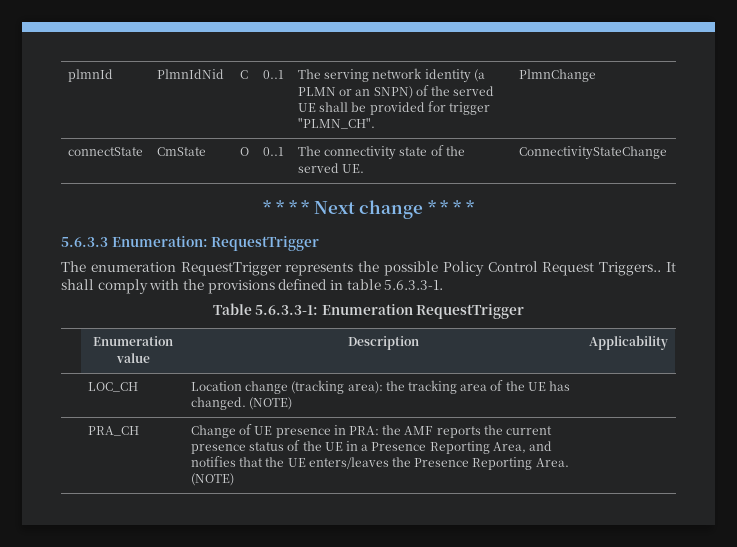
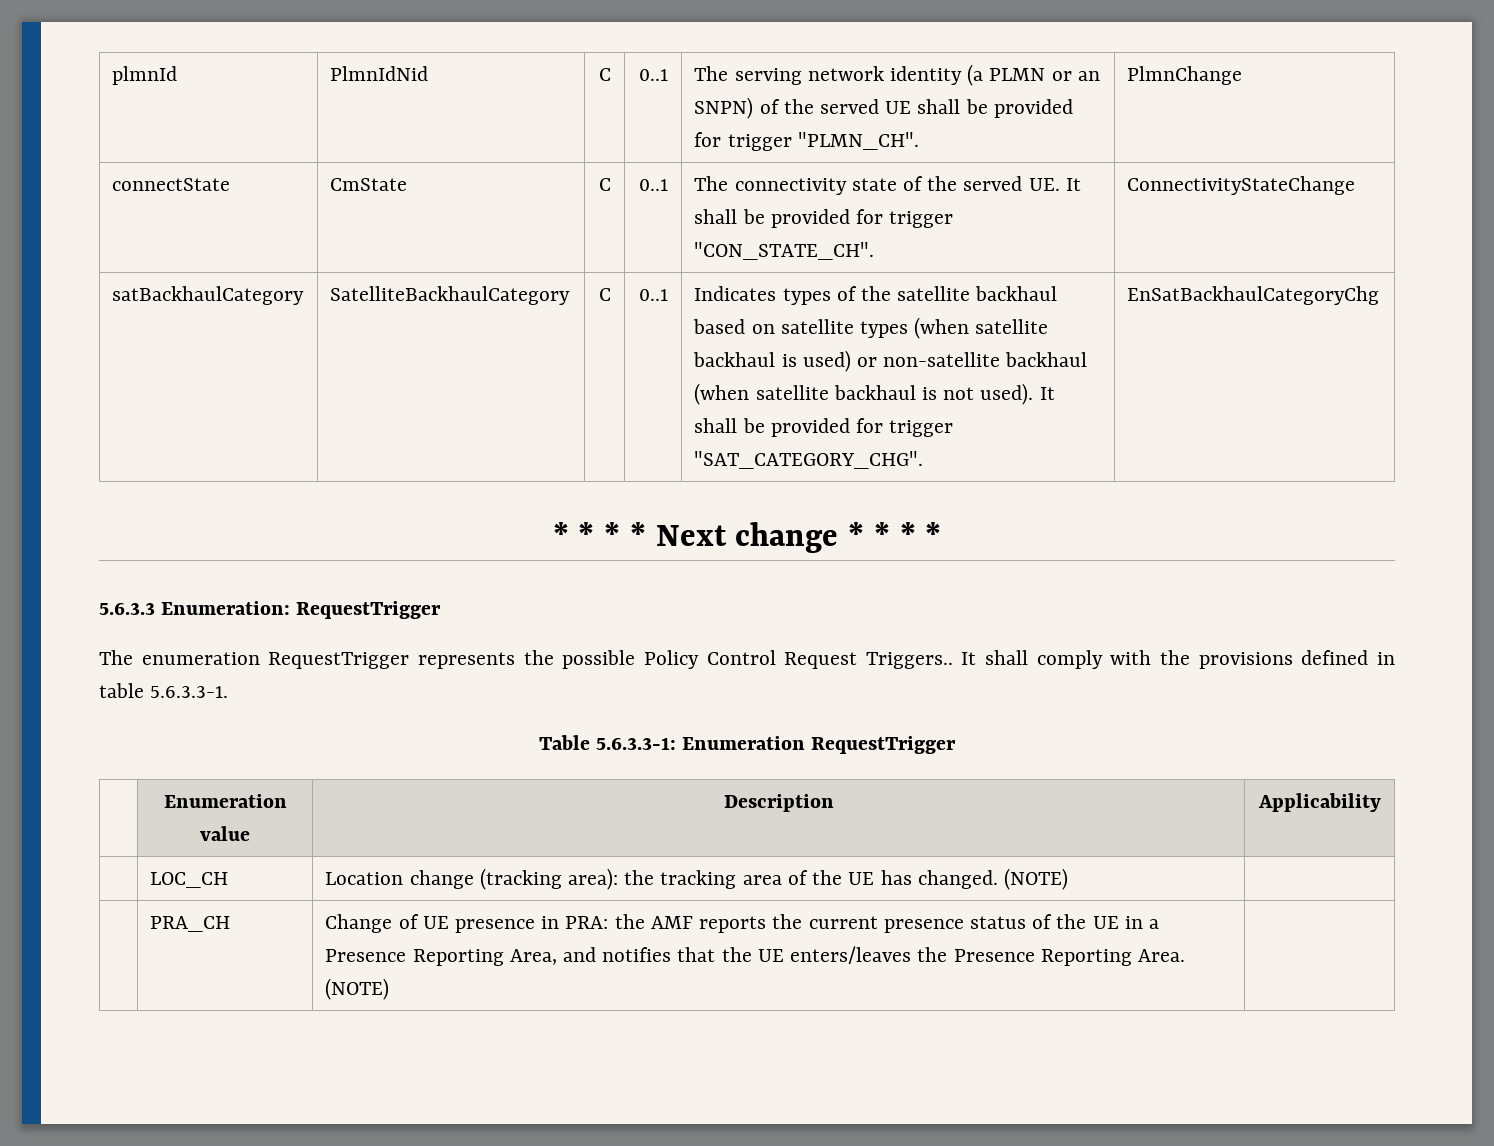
- connectState | CmState | O | 0..1 | The connectivity state of the served UE. | ConnectivityStateChange
+ connectState | CmState | C | 0..1 | The connectivity state of the served UE. It shall be provided for trigger "CON_STATE_CH". | ConnectivityStateChange
+ satBackhaulCategory | SatelliteBackhaulCategory | C | 0..1 | Indicates types of the satellite backhaul based on satellite types (when satellite backhaul is used) or non-satellite backhaul (when satellite backhaul is not used). It shall be provided for trigger "SAT_CATEGORY_CHG". | EnSatBackhaulCategoryChg

